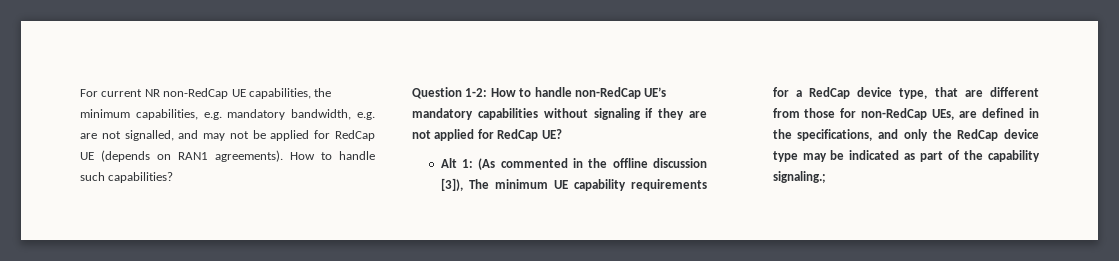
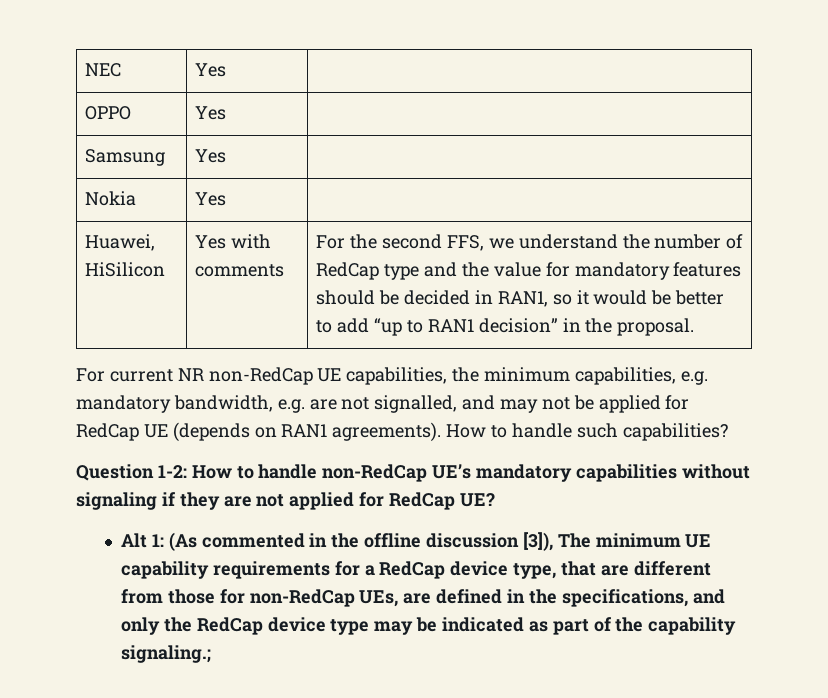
+ NEC | Yes |
+ OPPO | Yes |
+ Samsung | Yes |
+ Nokia | Yes |
+ Huawei, HiSilicon | Yes with comments | For the second FFS, we understand the number of RedCap type and the value for mandatory features should be decided in RAN1, so it would be better to add “up to RAN1 decision” in the proposal.

